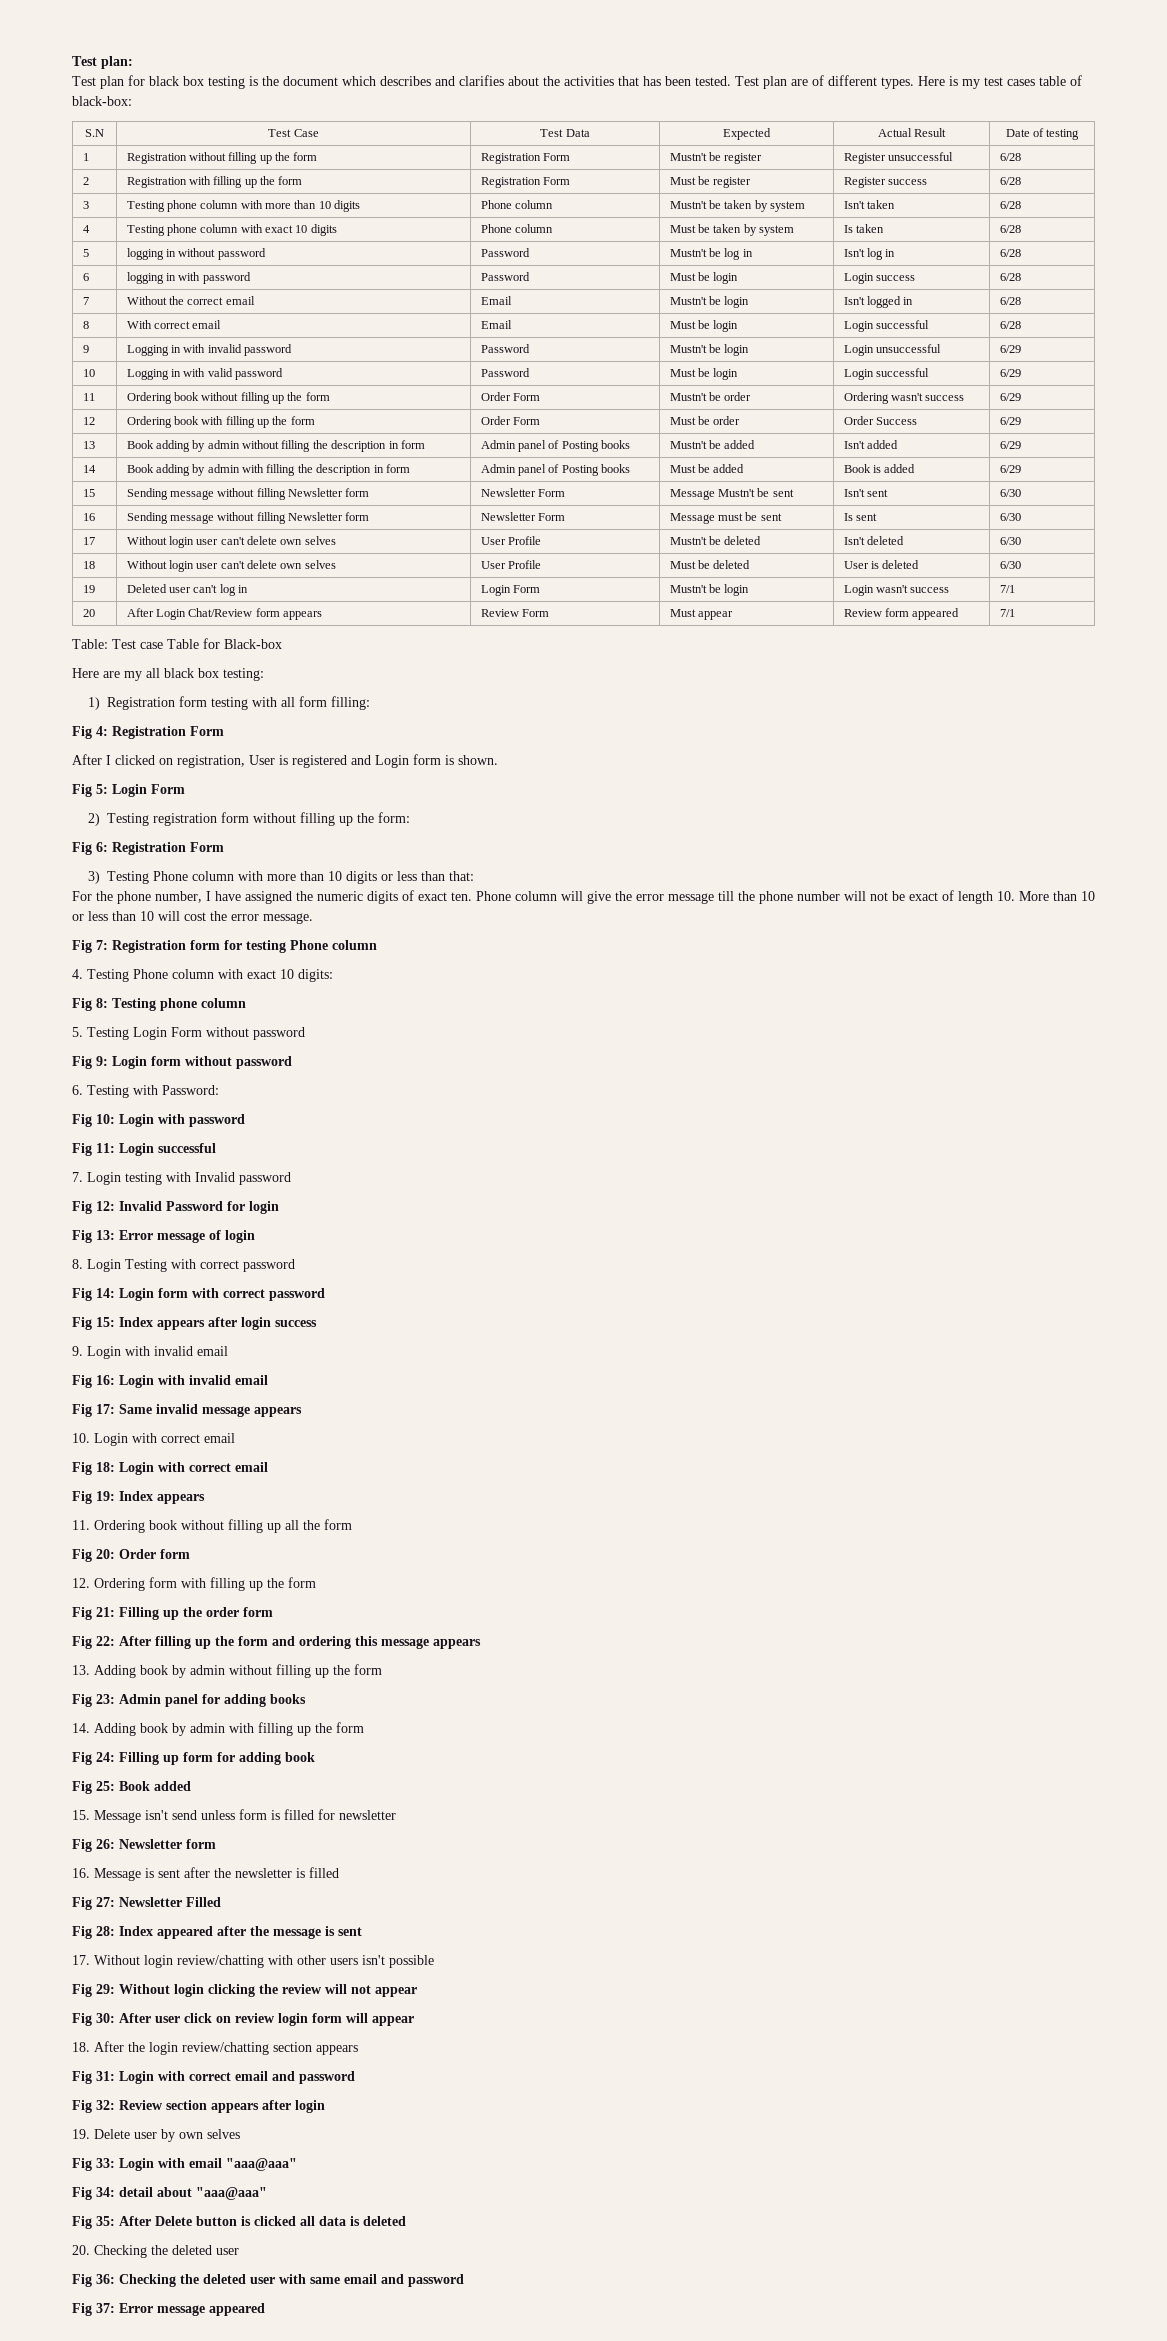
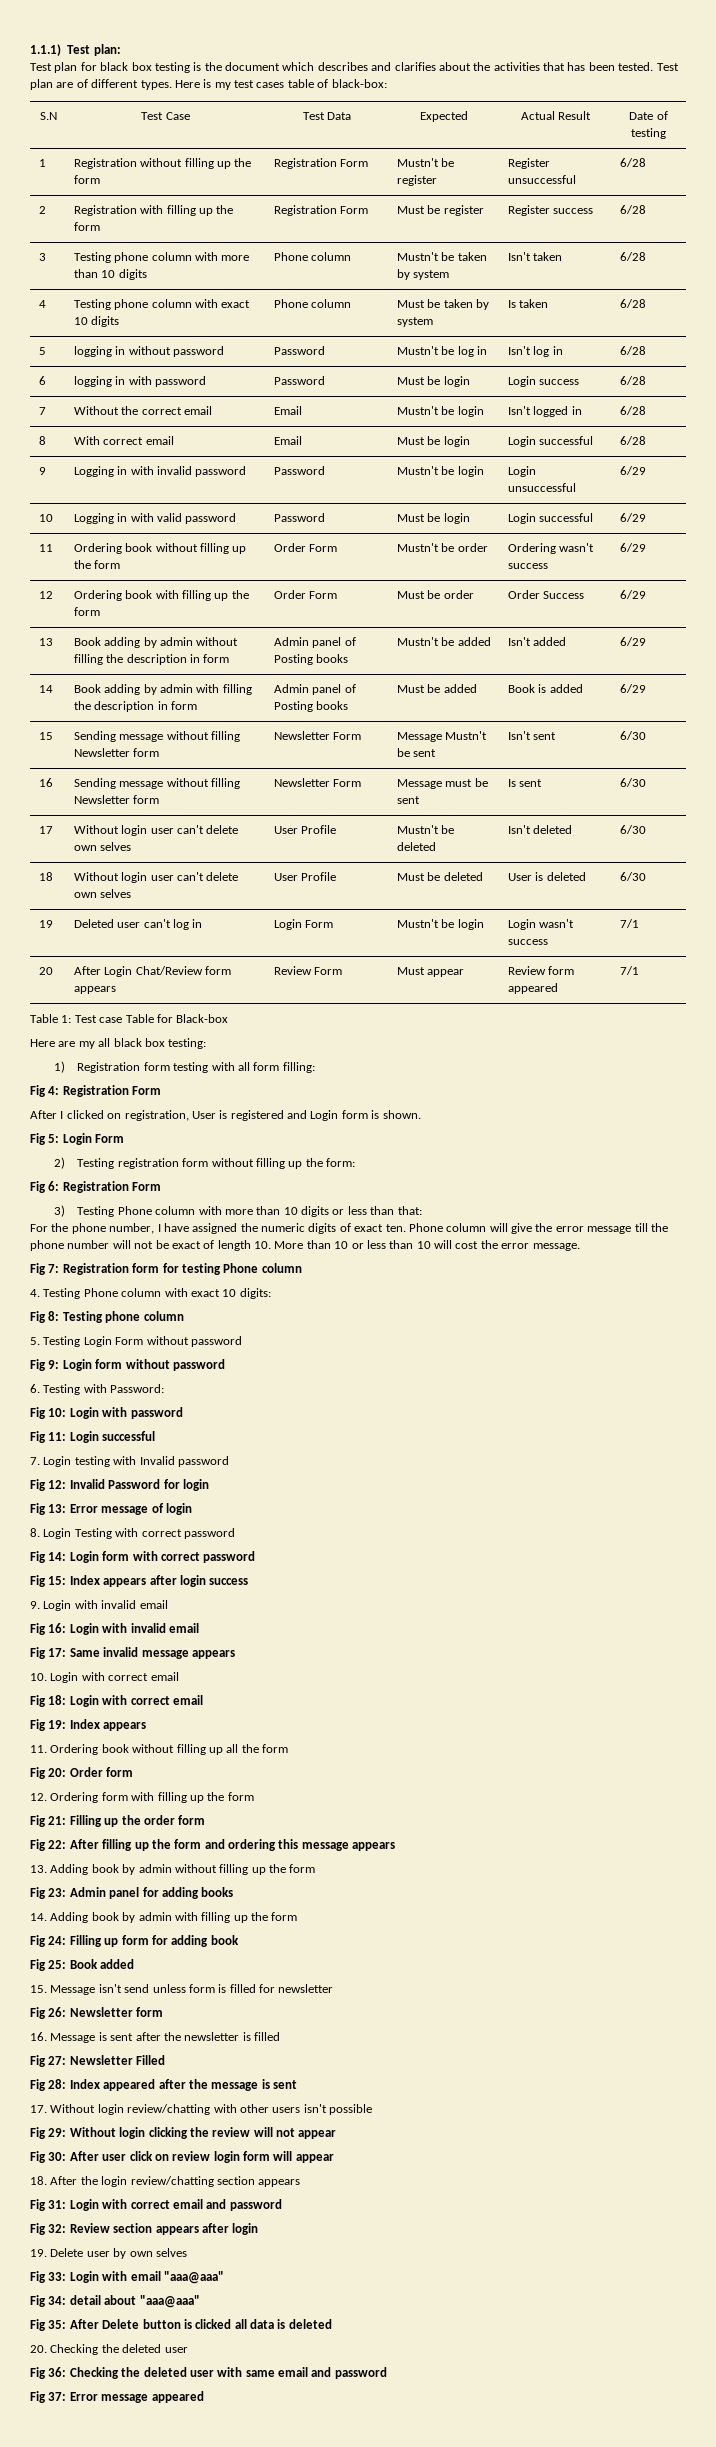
- Test plan:
+ 1.1.1) Test plan:
- Table: Test case Table for Black-box
+ Table 1: Test case Table for Black-box

